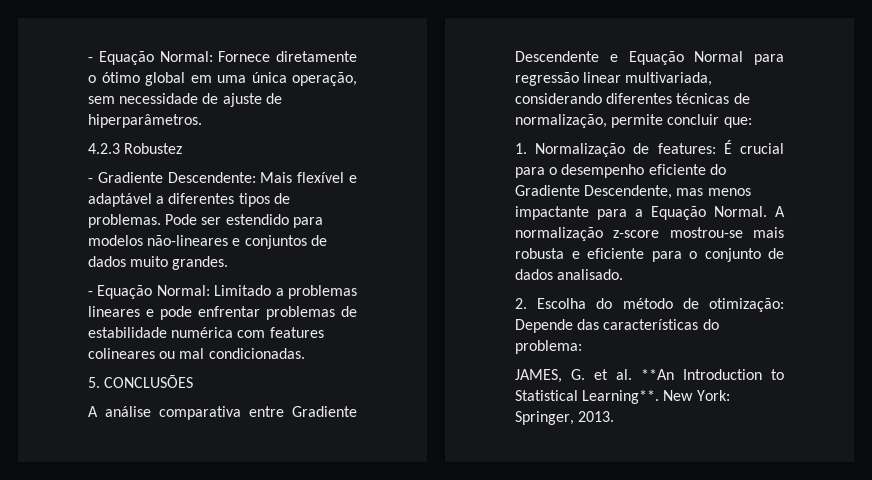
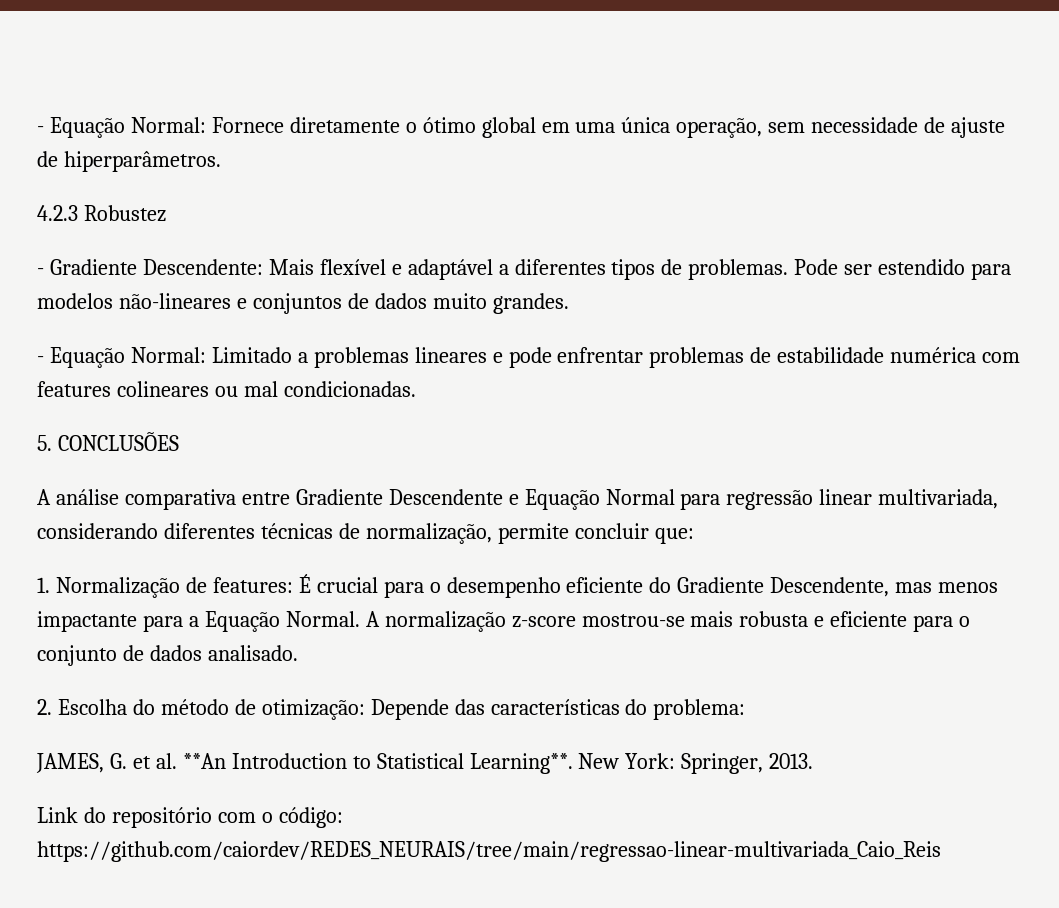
+ Link do repositório com o código: https://github.com/caiordev/REDES_NEURAIS/tree/main/regressao-linear-multivariada_Caio_Reis

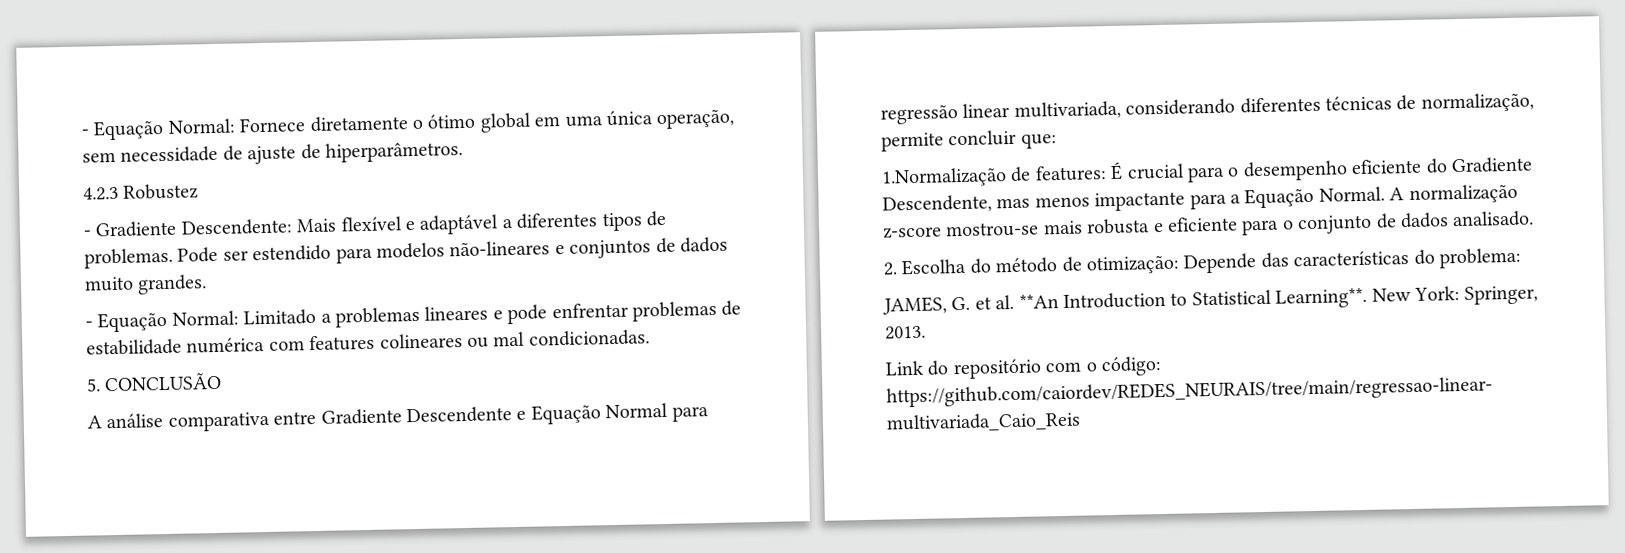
- 5. CONCLUSÕES
+ 5. CONCLUSÃO
- 1. Normalização de features: É crucial para o desempenho eficiente do Gradiente Descendente, mas menos impactante para a Equação Normal.
+ 1.Normalização de features: É crucial para o desempenho eficiente do Gradiente Descendente, mas menos impactante para a Equação Normal.

